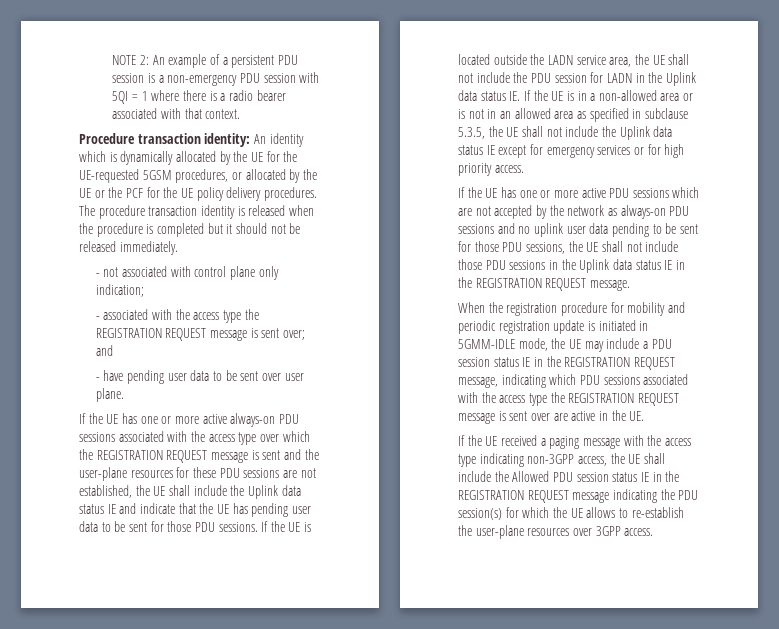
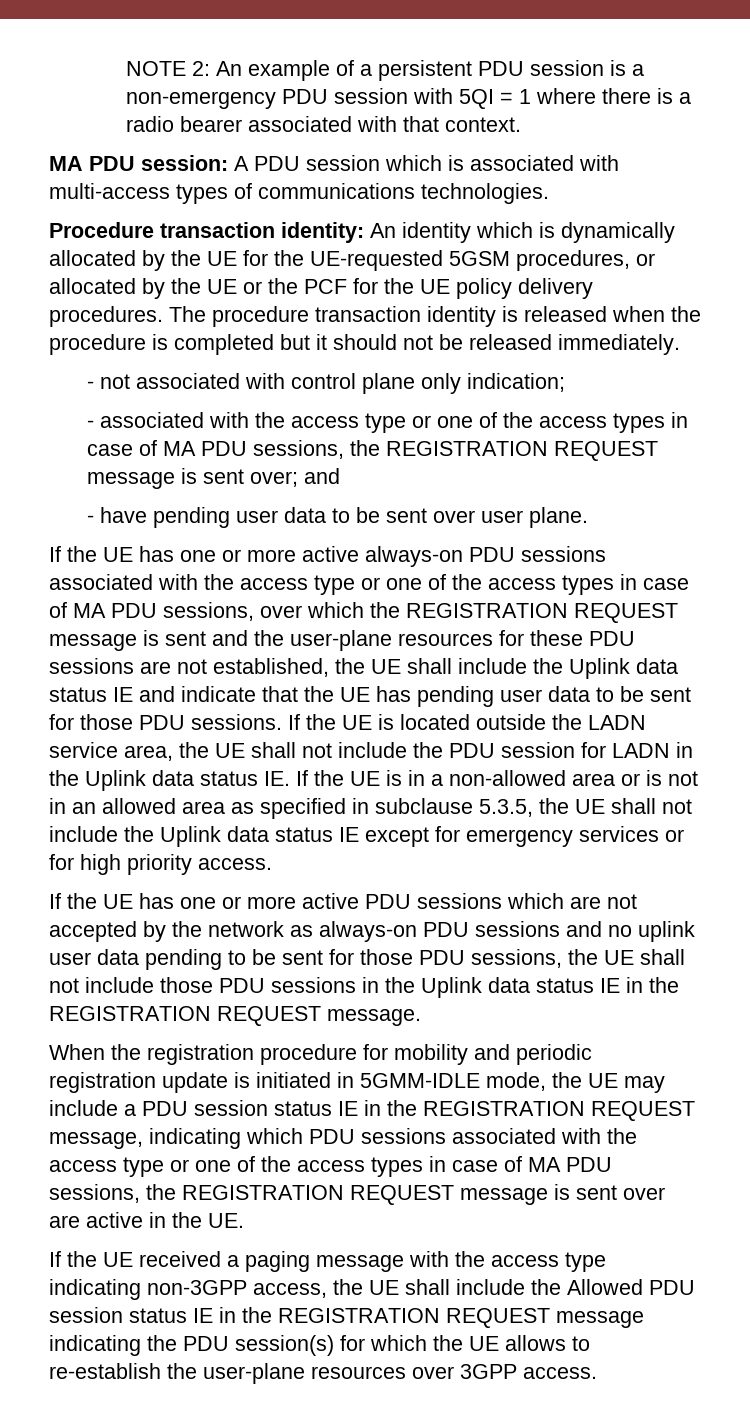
+ MA PDU session: A PDU session which is associated with multi-access types of communications technologies.
- - associated with the access type the REGISTRATION REQUEST message is sent over; and
+ - associated with the access type or one of the access types in case of MA PDU sessions, the REGISTRATION REQUEST message is sent over; and
- If the UE has one or more active always-on PDU sessions associated with the access type over which the REGISTRATION REQUEST message is sent and the user-plane resources for these PDU sessions are not established, the UE shall include the Uplink data status IE and indicate that the UE has pending user data to be sent for those PDU sessions.
+ If the UE has one or more active always-on PDU sessions associated with the access type or one of the access types in case of MA PDU sessions, over which the REGISTRATION REQUEST message is sent and the user-plane resources for these PDU sessions are not established, the UE shall include the Uplink data status IE and indicate that the UE has pending user data to be sent for those PDU sessions.
- When the registration procedure for mobility and periodic registration update is initiated in 5GMM-IDLE mode, the UE may include a PDU session status IE in the REGISTRATION REQUEST message, indicating which PDU sessions associated with the access type the REGISTRATION REQUEST message is sent over are active in the UE.
+ When the registration procedure for mobility and periodic registration update is initiated in 5GMM-IDLE mode, the UE may include a PDU session status IE in the REGISTRATION REQUEST message, indicating which PDU sessions associated with the access type or one of the access types in case of MA PDU sessions, the REGISTRATION REQUEST message is sent over are active in the UE.

